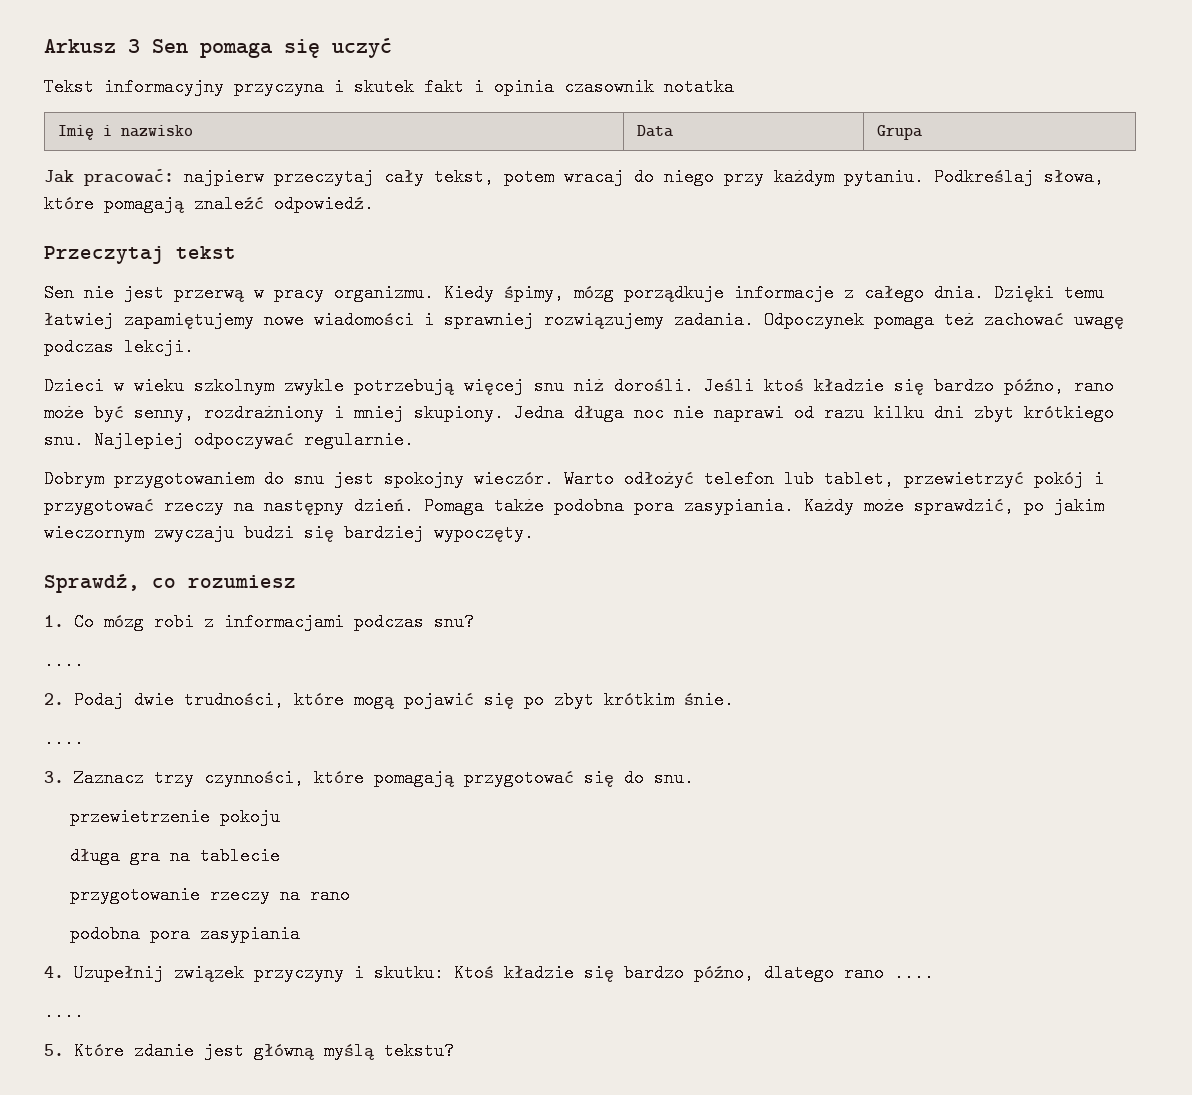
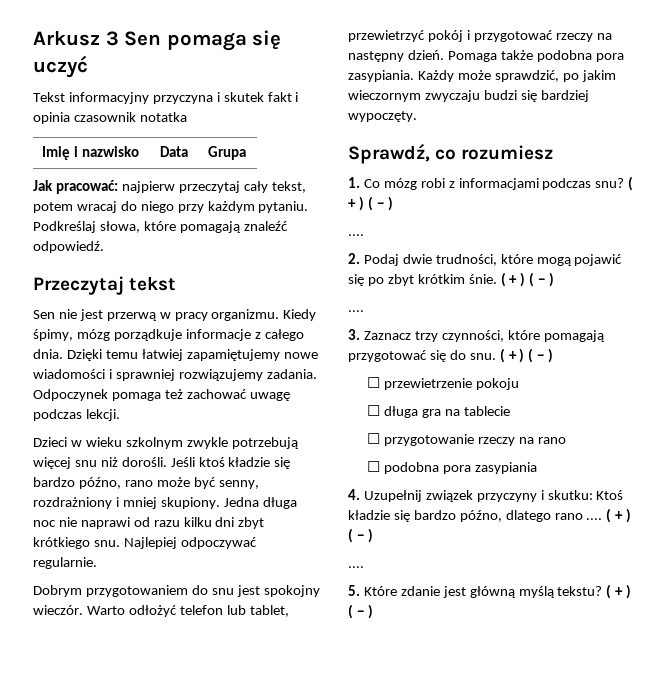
- 1. Co mózg robi z informacjami podczas snu?
+ 1. Co mózg robi z informacjami podczas snu? ( + ) ( − )
- 2. Podaj dwie trudności, które mogą pojawić się po zbyt krótkim śnie.
+ 2. Podaj dwie trudności, które mogą pojawić się po zbyt krótkim śnie. ( + ) ( − )
- 3. Zaznacz trzy czynności, które pomagają przygotować się do snu.
- przewietrzenie pokoju
+ 3. Zaznacz trzy czynności, które pomagają przygotować się do snu. ( + ) ( − )
+ ☐ przewietrzenie pokoju
- długa gra na tablecie
+ ☐ długa gra na tablecie
- przygotowanie rzeczy na rano
+ ☐ przygotowanie rzeczy na rano
- podobna pora zasypiania
+ ☐ podobna pora zasypiania
- 4. Uzupełnij związek przyczyny i skutku: Ktoś kładzie się bardzo późno, dlatego rano ....
+ 4. Uzupełnij związek przyczyny i skutku: Ktoś kładzie się bardzo późno, dlatego rano .... ( + ) ( − )
- 5. Które zdanie jest główną myślą tekstu?
+ 5. Które zdanie jest główną myślą tekstu? ( + ) ( − )

